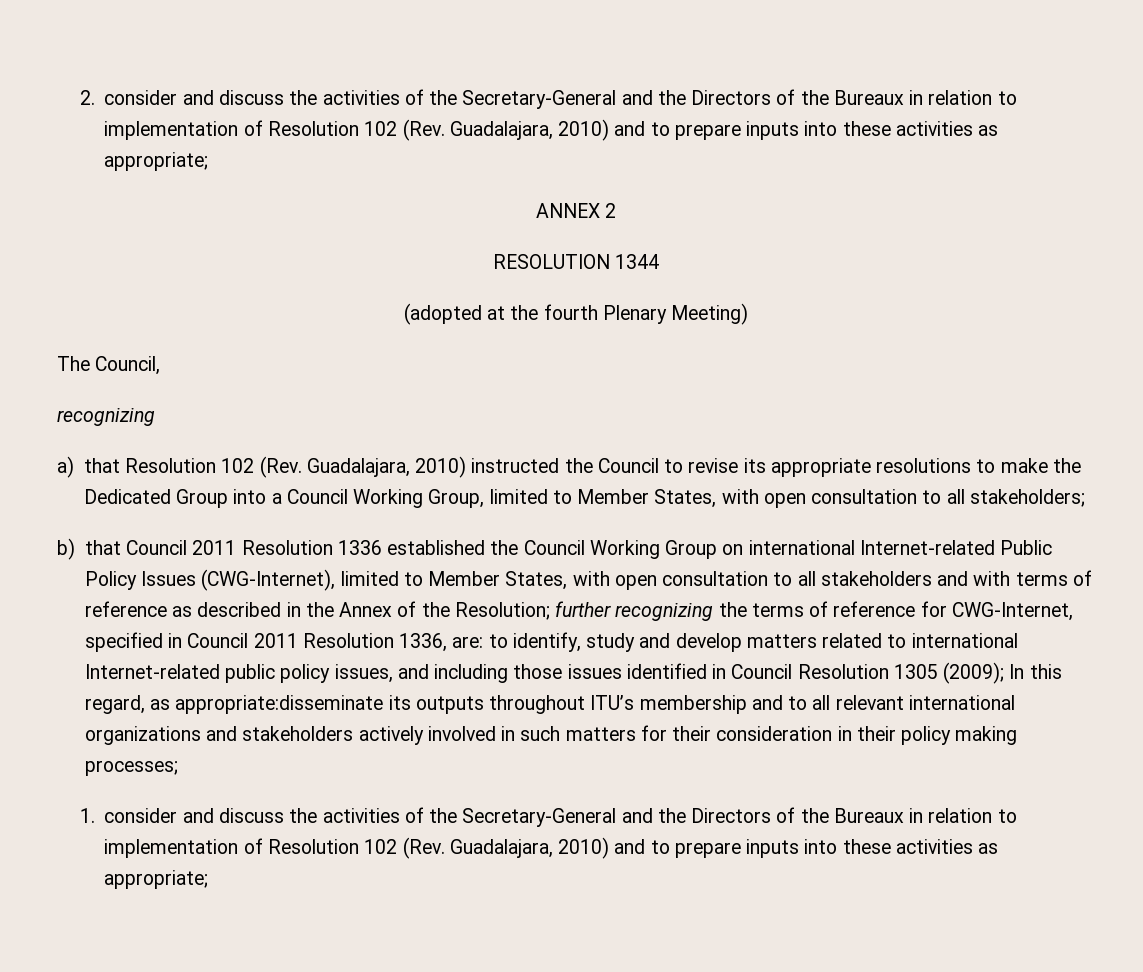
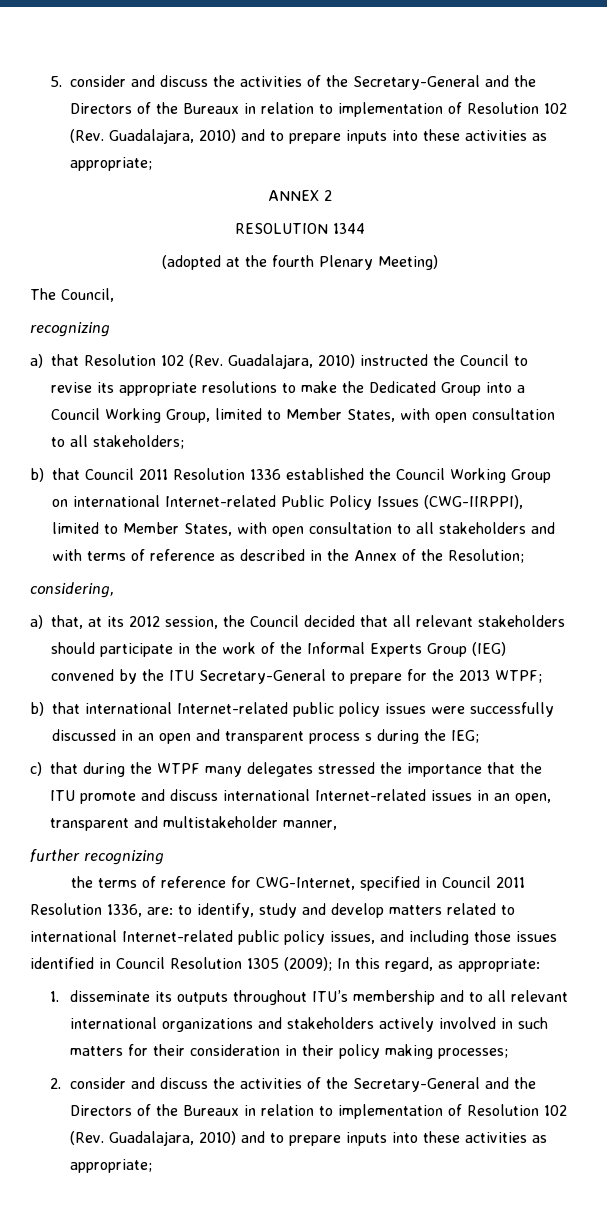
- 2. consider and discuss the activities of the Secretary-General and the Directors of the Bureaux in relation to implementation of Resolution 102 (Rev. Guadalajara, 2010) and to prepare inputs into these activities as appropriate;
+ 5. consider and discuss the activities of the Secretary-General and the Directors of the Bureaux in relation to implementation of Resolution 102 (Rev. Guadalajara, 2010) and to prepare inputs into these activities as appropriate;
- b) that Council 2011 Resolution 1336 established the Council Working Group on international Internet-related Public Policy Issues (CWG-Internet), limited to Member States, with open consultation to all stakeholders and with terms of reference as described in the Annex of the Resolution; further recognizing the terms of reference for CWG-Internet, specified in Council 2011 Resolution 1336, are:
+ b) that Council 2011 Resolution 1336 established the Council Working Group on international Internet-related Public Policy Issues (CWG-IIRPPI), limited to Member States, with open consultation to all stakeholders and with terms of reference as described in the Annex of the Resolution;
+ considering,
+ a) that, at its 2012 session, the Council decided that all relevant stakeholders should participate in the work of the Informal Experts Group (IEG) convened by the ITU Secretary-General to prepare for the 2013 WTPF;
+ b) that international Internet-related public policy issues were successfully discussed in an open and transparent process s during the IEG;
+ c) that during the WTPF many delegates stressed the importance that the ITU promote and discuss international Internet-related issues in an open, transparent and multistakeholder manner,
+ further recognizing
+ the terms of reference for CWG-Internet, specified in Council 2011 Resolution 1336, are:
- In this regard, as appropriate:disseminate its outputs throughout ITU’s membership and to all relevant international organizations and stakeholders actively involved in such matters for their consideration in their policy making processes;
+ In this regard, as appropriate:
+ 1. disseminate its outputs throughout ITU’s membership and to all relevant international organizations and stakeholders actively involved in such matters for their consideration in their policy making processes;
- 1. consider and discuss the activities of the Secretary-General and the Directors of the Bureaux in relation to implementation of Resolution 102 (Rev. Guadalajara, 2010) and to prepare inputs into these activities as appropriate;
+ 2. consider and discuss the activities of the Secretary-General and the Directors of the Bureaux in relation to implementation of Resolution 102 (Rev. Guadalajara, 2010) and to prepare inputs into these activities as appropriate;

